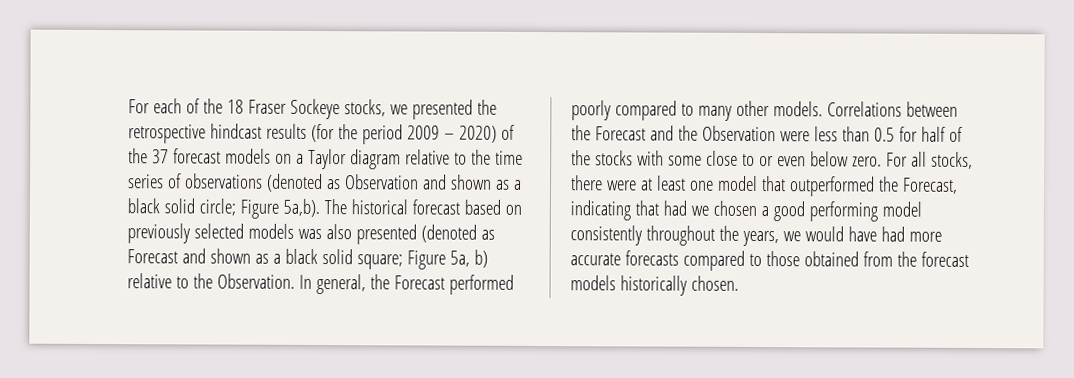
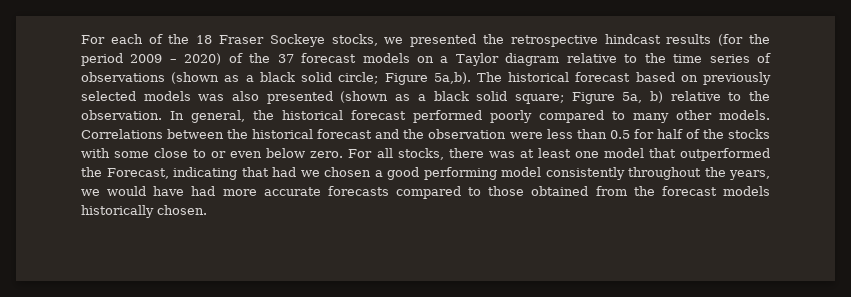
- For each of the 18 Fraser Sockeye stocks, we presented the retrospective hindcast results (for the period 2009 – 2020) of the 37 forecast models on a Taylor diagram relative to the time series of observations (denoted as Observation and shown as a black solid circle; Figure 5a,b).
+ For each of the 18 Fraser Sockeye stocks, we presented the retrospective hindcast results (for the period 2009 – 2020) of the 37 forecast models on a Taylor diagram relative to the time series of observations (shown as a black solid circle; Figure 5a,b).
- The historical forecast based on previously selected models was also presented (denoted as Forecast and shown as a black solid square; Figure 5a, b) relative to the Observation.
+ The historical forecast based on previously selected models was also presented (shown as a black solid square; Figure 5a, b) relative to the observation.
- In general, the Forecast performed poorly compared to many other models.
+ In general, the historical forecast performed poorly compared to many other models.
- Correlations between the Forecast and the Observation were less than 0.5 for half of the stocks with some close to or even below zero.
+ Correlations between the historical forecast and the observation were less than 0.5 for half of the stocks with some close to or even below zero.
- For all stocks, there were at least one model that outperformed the Forecast, indicating that had we chosen a good performing model consistently throughout the years, we would have had more accurate forecasts compared to those obtained from the forecast models historically chosen.
+ For all stocks, there was at least one model that outperformed the Forecast, indicating that had we chosen a good performing model consistently throughout the years, we would have had more accurate forecasts compared to those obtained from the forecast models historically chosen.

